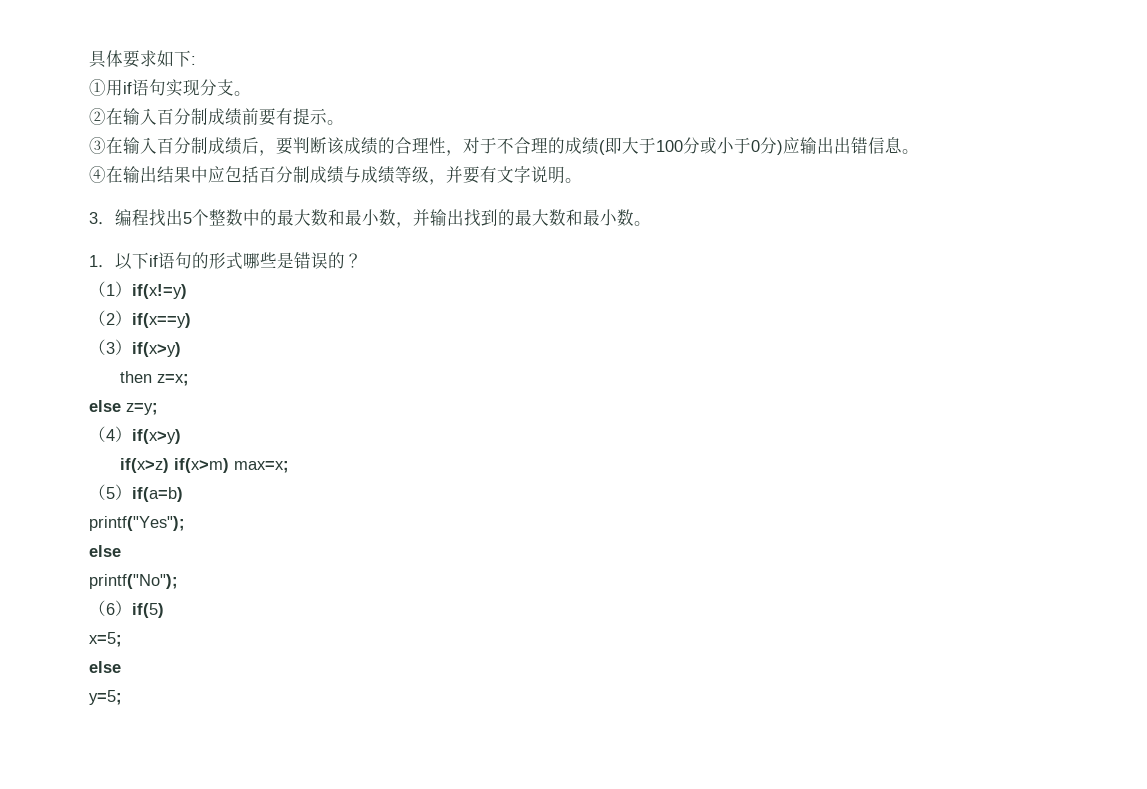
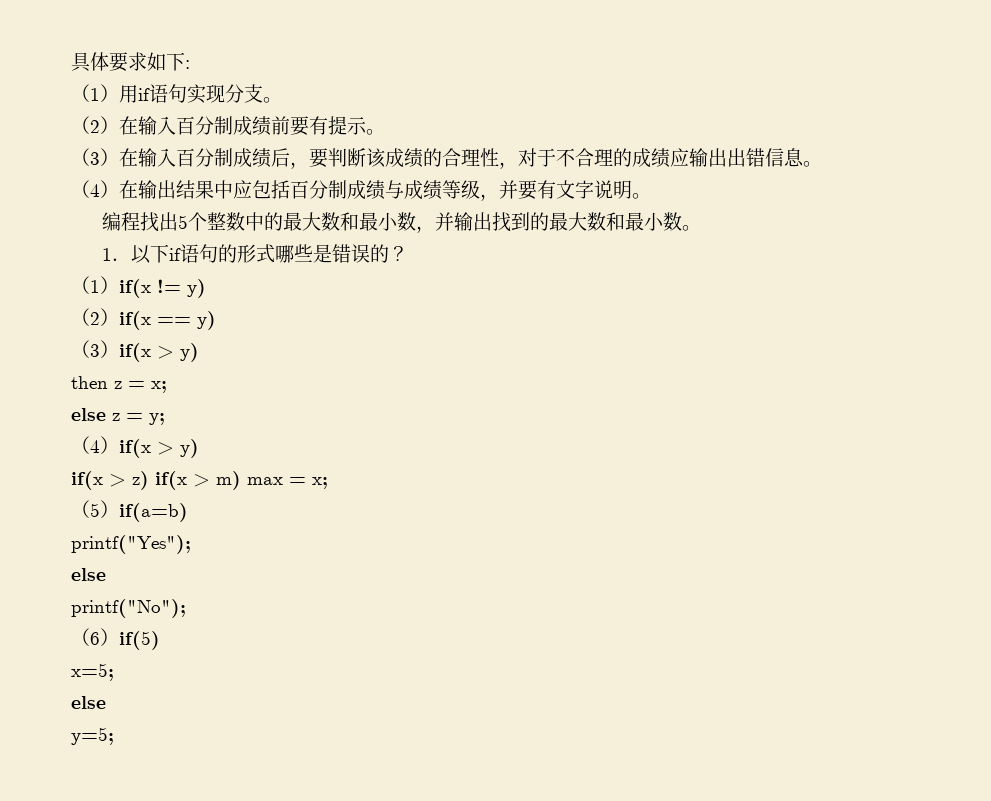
- ①用if语句实现分支。
+ （1）用if语句实现分支。
- ②在输入百分制成绩前要有提示。
+ （2）在输入百分制成绩前要有提示。
- ③在输入百分制成绩后，要判断该成绩的合理性，对于不合理的成绩(即大于100分或小于0分)应输出出错信息。
+ （3）在输入百分制成绩后，要判断该成绩的合理性，对于不合理的成绩应输出出错信息。
- ④在输出结果中应包括百分制成绩与成绩等级，并要有文字说明。
+ （4）在输出结果中应包括百分制成绩与成绩等级，并要有文字说明。
- 3．编程找出5个整数中的最大数和最小数，并输出找到的最大数和最小数。
+ 编程找出5个整数中的最大数和最小数，并输出找到的最大数和最小数。
- （1）if(x!=y)
- （2）if(x==y)
- （3）if(x>y)
- then z=x;
- else z=y;
- （4）if(x>y)
- if(x>z) if(x>m) max=x;
+ （1）if(x != y)
+ （2）if(x == y)
+ （3）if(x > y)
+ then z = x;
+ else z = y;
+ （4）if(x > y)
+ if(x > z) if(x > m) max = x;

